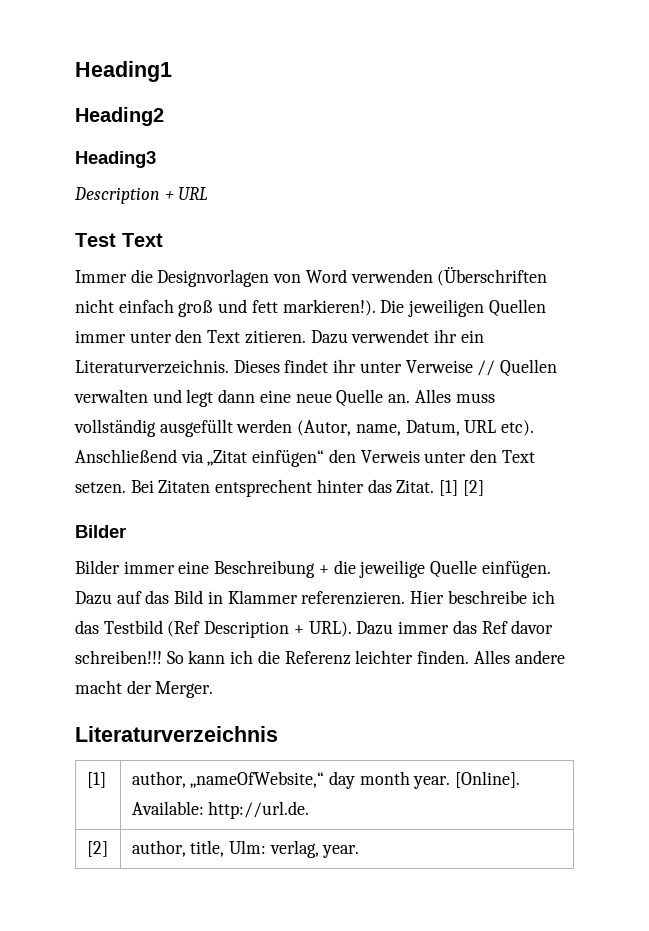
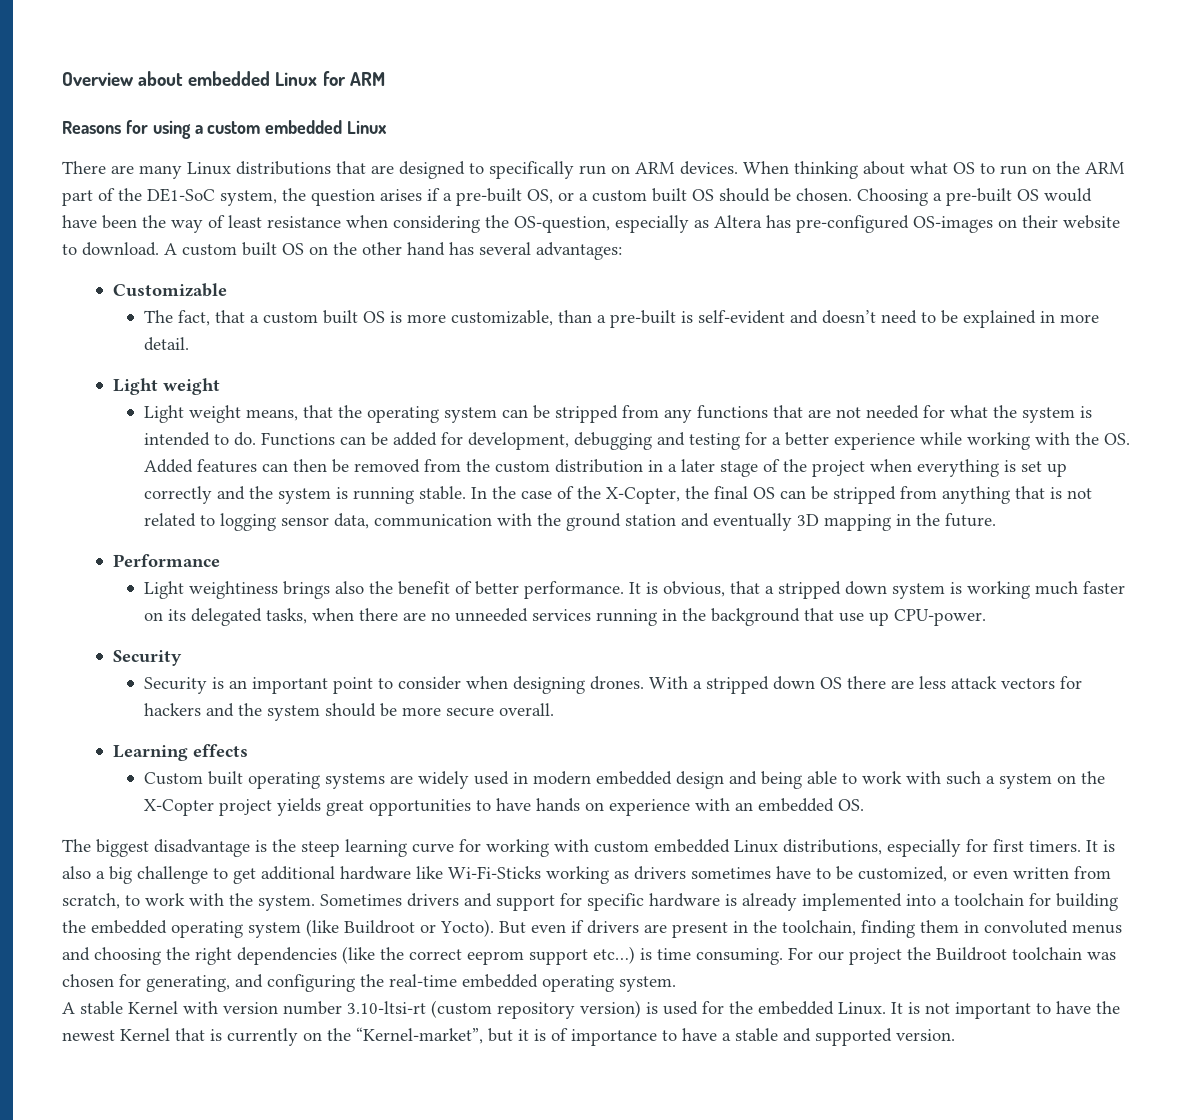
- Heading1
- Heading2
- Heading3
- Description + URL
- Test Text
- Immer die Designvorlagen von Word verwenden (Überschriften nicht einfach groß und fett markieren!). Die jeweiligen Quellen immer unter den Text zitieren. Dazu verwendet ihr ein Literaturverzeichnis. Dieses findet ihr unter Verweise // Quellen verwalten und legt dann eine neue Quelle an. Alles muss vollständig ausgefüllt werden (Autor, name, Datum, URL etc). Anschließend via „Zitat einfügen“ den Verweis unter den Text setzen. Bei Zitaten entsprechent hinter das Zitat. [1] [2]
- Bilder
- Bilder immer eine Beschreibung + die jeweilige Quelle einfügen. Dazu auf das Bild in Klammer referenzieren. Hier beschreibe ich das Testbild (Ref Description + URL). Dazu immer das Ref davor schreiben!!! So kann ich die Referenz leichter finden. Alles andere macht der Merger.
- Literaturverzeichnis
- [1] | author, „nameOfWebsite,“ day month year. [Online]. Available: http://url.de.
- [2] | author, title, Ulm: verlag, year.
+ Overview about embedded Linux for ARM
+ Reasons for using a custom embedded Linux
+ There are many Linux distributions that are designed to specifically run on ARM devices. When thinking about what OS to run on the ARM part of the DE1-SoC system, the question arises if a pre-built OS, or a custom built OS should be chosen. Choosing a pre-built OS would have been the way of least resistance when considering the OS-question, especially as Altera has pre-configured OS-images on their website to download. A custom built OS on the other hand has several advantages:
+ Customizable
+ The fact, that a custom built OS is more customizable, than a pre-built is self-evident and doesn’t need to be explained in more detail.
+ Light weight
+ Light weight means, that the operating system can be stripped from any functions that are not needed for what the system is intended to do. Functions can be added for development, debugging and testing for a better experience while working with the OS. Added features can then be removed from the custom distribution in a later stage of the project when everything is set up correctly and the system is running stable. In the case of the X-Copter, the final OS can be stripped from anything that is not related to logging sensor data, communication with the ground station and eventually 3D mapping in the future.
+ Performance
+ Light weightiness brings also the benefit of better performance. It is obvious, that a stripped down system is working much faster on its delegated tasks, when there are no unneeded services running in the background that use up CPU-power.
+ Security
+ Security is an important point to consider when designing drones. With a stripped down OS there are less attack vectors for hackers and the system should be more secure overall.
+ Learning effects
+ Custom built operating systems are widely used in modern embedded design and being able to work with such a system on the X-Copter project yields great opportunities to have hands on experience with an embedded OS.
+ The biggest disadvantage is the steep learning curve for working with custom embedded Linux distributions, especially for first timers. It is also a big challenge to get additional hardware like Wi-Fi-Sticks working as drivers sometimes have to be customized, or even written from scratch, to work with the system. Sometimes drivers and support for specific hardware is already implemented into a toolchain for building the embedded operating system (like Buildroot or Yocto). But even if drivers are present in the toolchain, finding them in convoluted menus and choosing the right dependencies (like the correct eeprom support etc…) is time consuming. For our project the Buildroot toolchain was chosen for generating, and configuring the real-time embedded operating system.
+ A stable Kernel with version number 3.10-ltsi-rt (custom repository version) is used for the embedded Linux. It is not important to have the newest Kernel that is currently on the “Kernel-market”, but it is of importance to have a stable and supported version.

